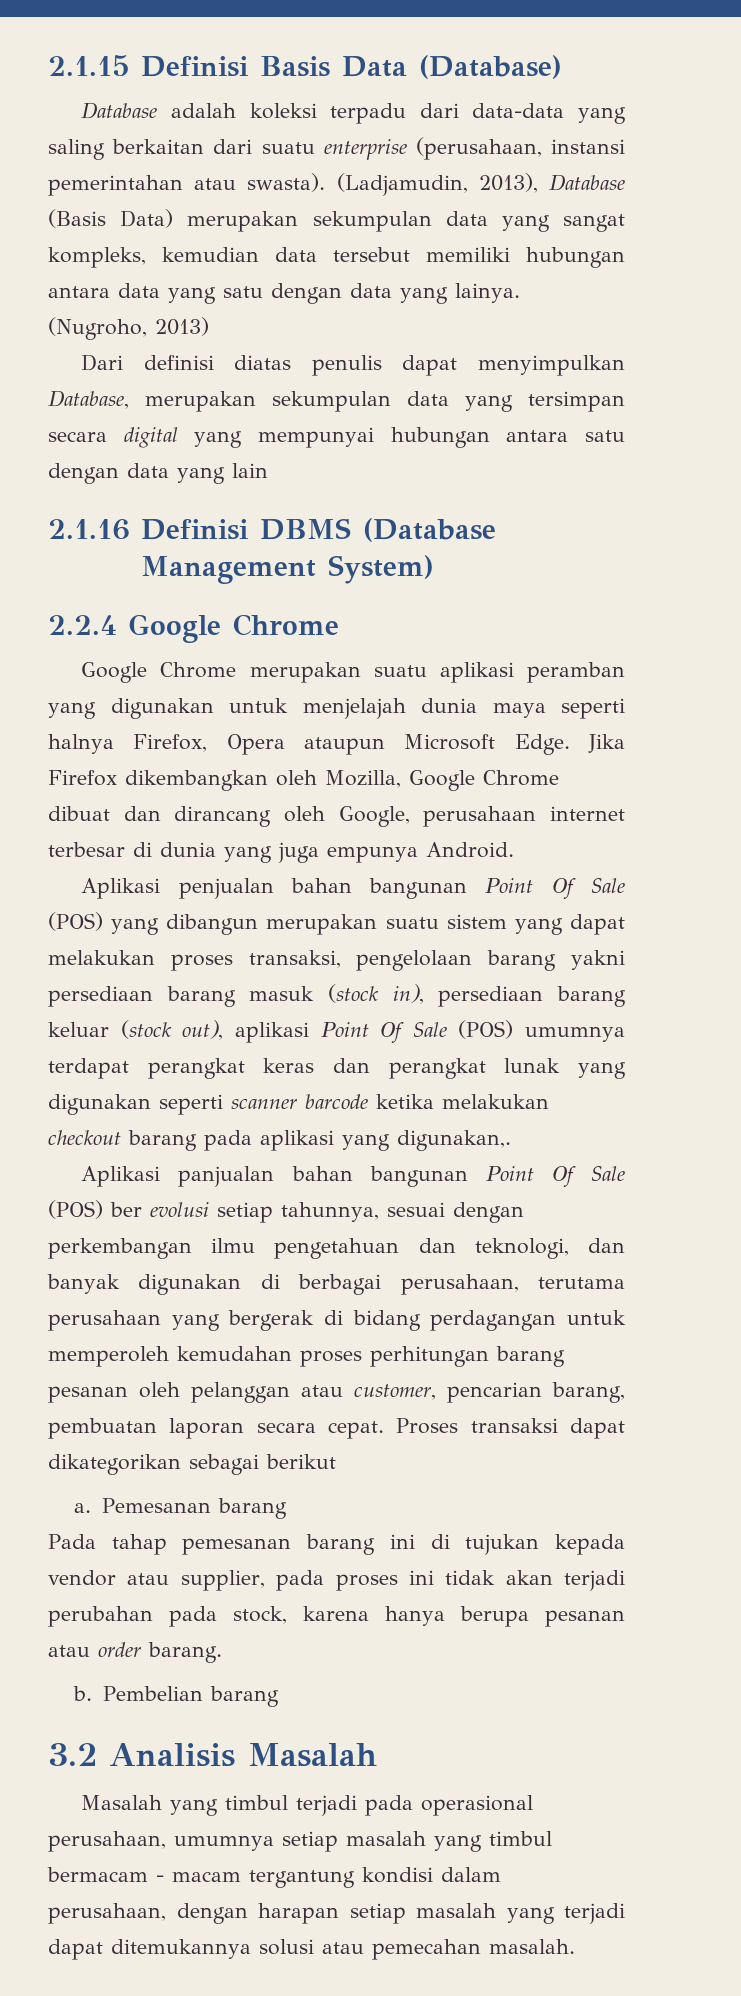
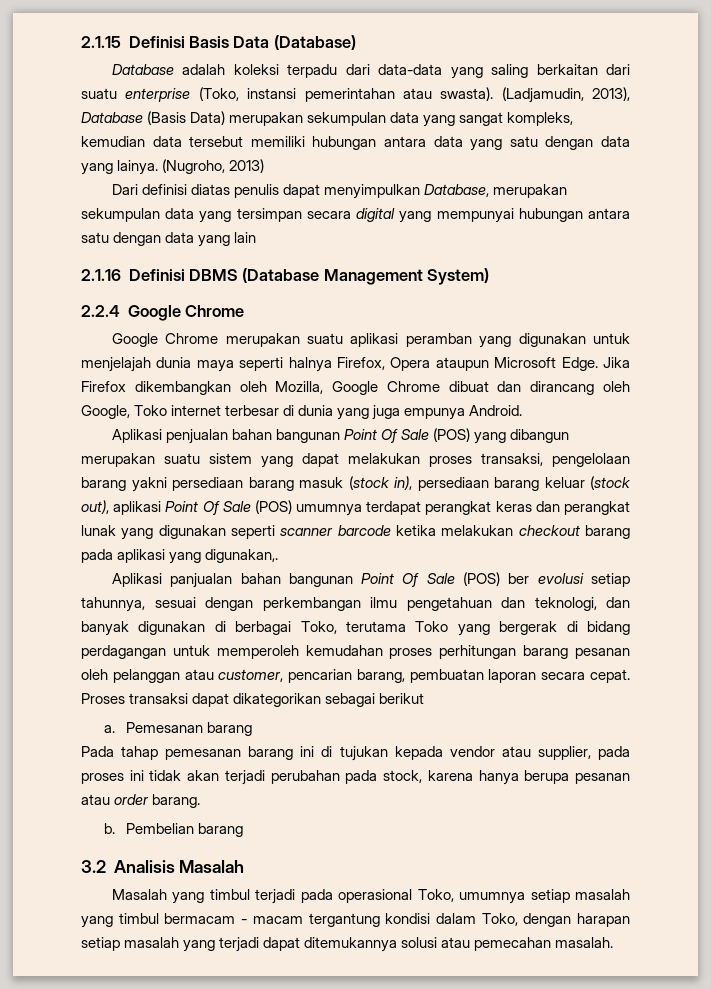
- Database adalah koleksi terpadu dari data-data yang saling berkaitan dari suatu enterprise (perusahaan, instansi pemerintahan atau swasta).
+ Database adalah koleksi terpadu dari data-data yang saling berkaitan dari suatu enterprise (Toko, instansi pemerintahan atau swasta).
- Jika Firefox dikembangkan oleh Mozilla, Google Chrome dibuat dan dirancang oleh Google, perusahaan internet terbesar di dunia yang juga empunya Android.
+ Jika Firefox dikembangkan oleh Mozilla, Google Chrome dibuat dan dirancang oleh Google, Toko internet terbesar di dunia yang juga empunya Android.
- Aplikasi panjualan bahan bangunan Point Of Sale (POS) ber evolusi setiap tahunnya, sesuai dengan perkembangan ilmu pengetahuan dan teknologi, dan banyak digunakan di berbagai perusahaan, terutama perusahaan yang bergerak di bidang perdagangan untuk memperoleh kemudahan proses perhitungan barang pesanan oleh pelanggan atau customer, pencarian barang, pembuatan laporan secara cepat.
+ Aplikasi panjualan bahan bangunan Point Of Sale (POS) ber evolusi setiap tahunnya, sesuai dengan perkembangan ilmu pengetahuan dan teknologi, dan banyak digunakan di berbagai Toko, terutama Toko yang bergerak di bidang perdagangan untuk memperoleh kemudahan proses perhitungan barang pesanan oleh pelanggan atau customer, pencarian barang, pembuatan laporan secara cepat.
- Masalah yang timbul terjadi pada operasional perusahaan, umumnya setiap masalah yang timbul bermacam - macam tergantung kondisi dalam perusahaan, dengan harapan setiap masalah yang terjadi dapat ditemukannya solusi atau pemecahan masalah.
+ Masalah yang timbul terjadi pada operasional Toko, umumnya setiap masalah yang timbul bermacam - macam tergantung kondisi dalam Toko, dengan harapan setiap masalah yang terjadi dapat ditemukannya solusi atau pemecahan masalah.

